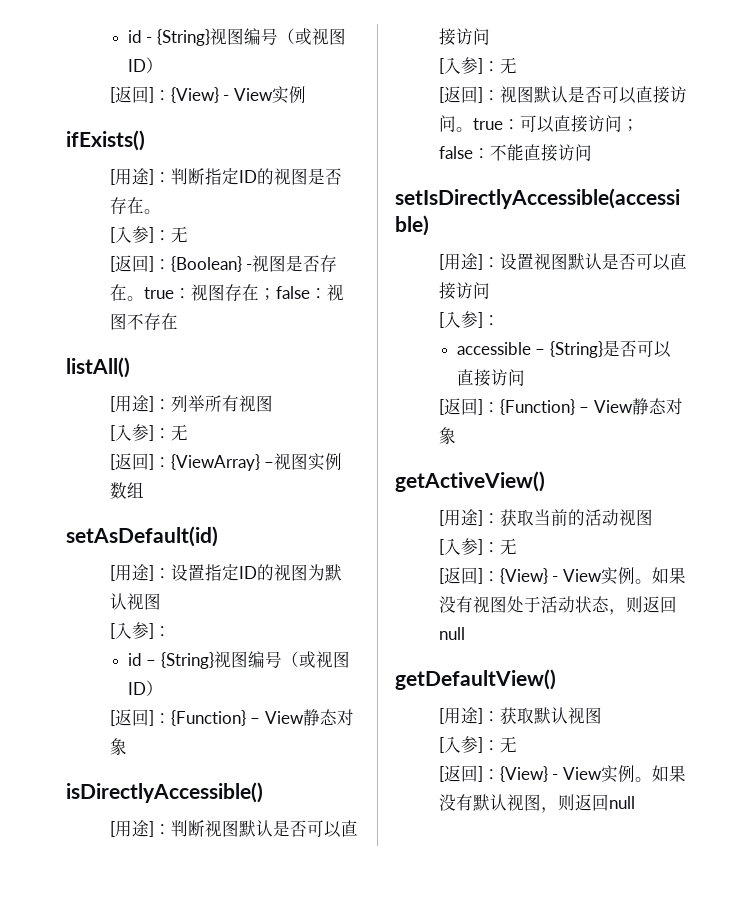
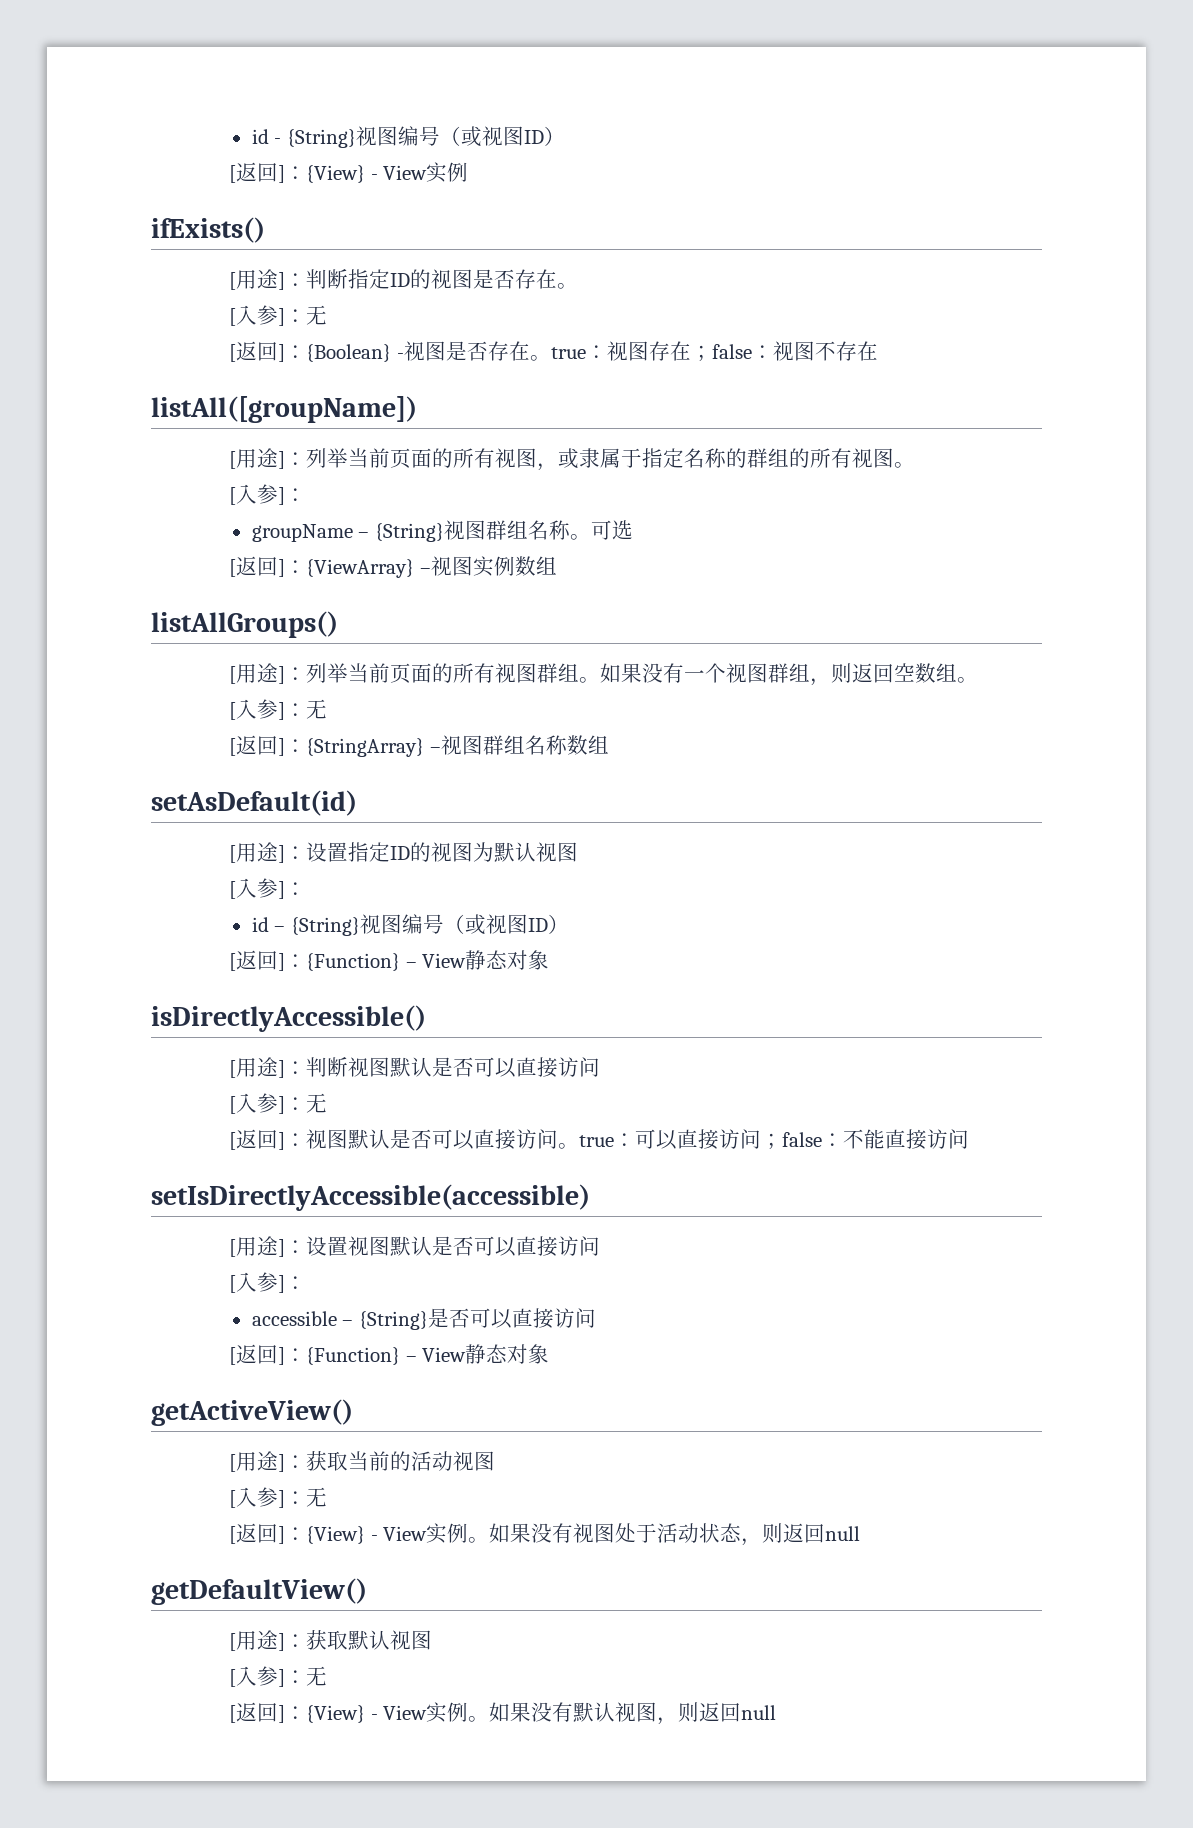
- listAll()
- [用途]：列举所有视图
+ listAll([groupName])
+ [用途]：列举当前页面的所有视图，或隶属于指定名称的群组的所有视图。
+ [入参]：
+ groupName – {String}视图群组名称。可选
+ [返回]：{ViewArray} –视图实例数组
+ listAllGroups()
+ [用途]：列举当前页面的所有视图群组。如果没有一个视图群组，则返回空数组。
  [入参]：无
- [返回]：{ViewArray} –视图实例数组
+ [返回]：{StringArray} –视图群组名称数组

